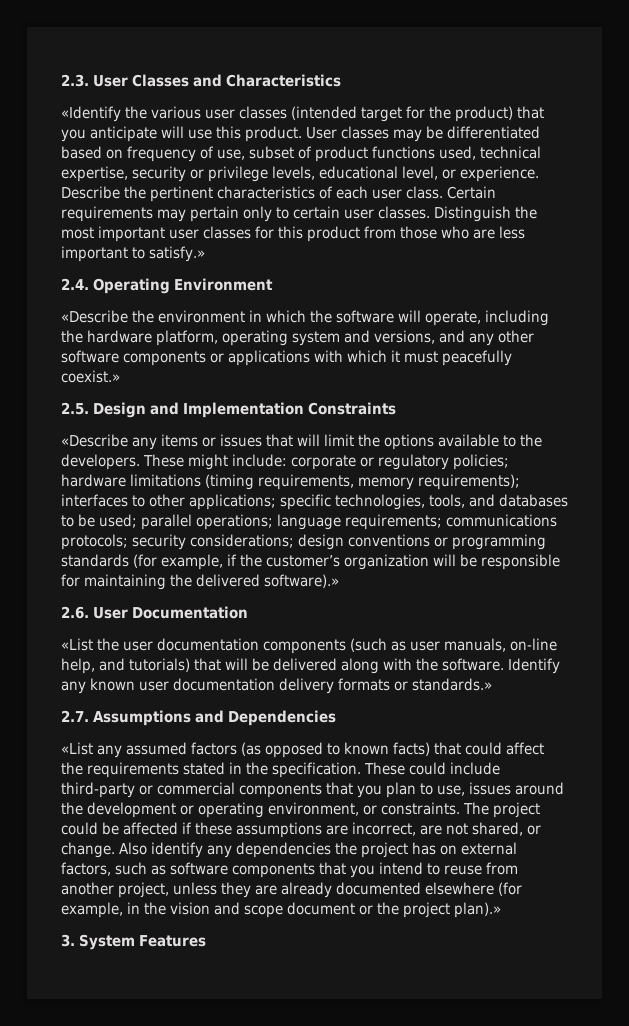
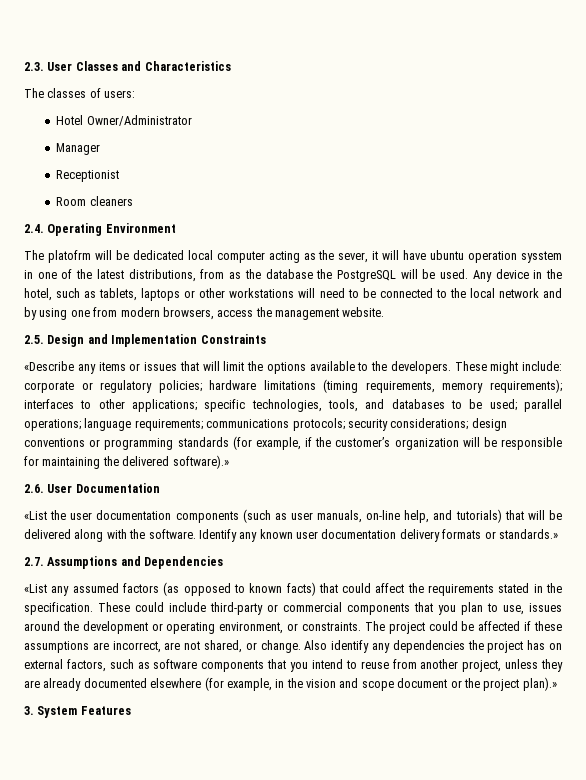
- «Identify the various user classes (intended target for the product) that you anticipate will use this product. User classes may be differentiated based on frequency of use, subset of product functions used, technical expertise, security or privilege levels, educational level, or experience. Describe the pertinent characteristics of each user class. Certain requirements may pertain only to certain user classes. Distinguish the most important user classes for this product from those who are less important to satisfy.»
+ The classes of users:
+ Hotel Owner/Administrator
+ Manager
+ Receptionist
+ Room cleaners
  2.4. Operating Environment
- «Describe the environment in which the software will operate, including the hardware platform, operating system and versions, and any other software components or applications with which it must peacefully coexist.»
+ The platofrm will be dedicated local computer acting as the sever, it will have ubuntu operation sysstem in one of the latest distributions, from as the database the PostgreSQL will be used. Any device in the hotel, such as tablets, laptops or other workstations will need to be connected to the local network and by using one from modern browsers, access the management website.

